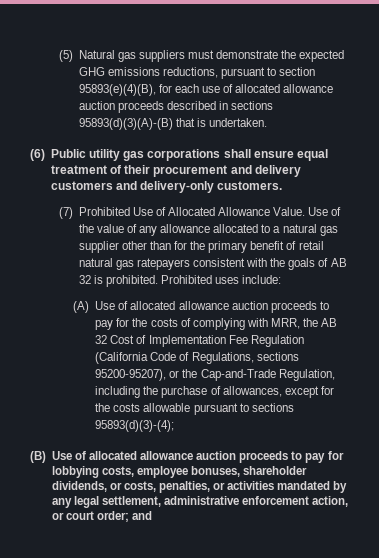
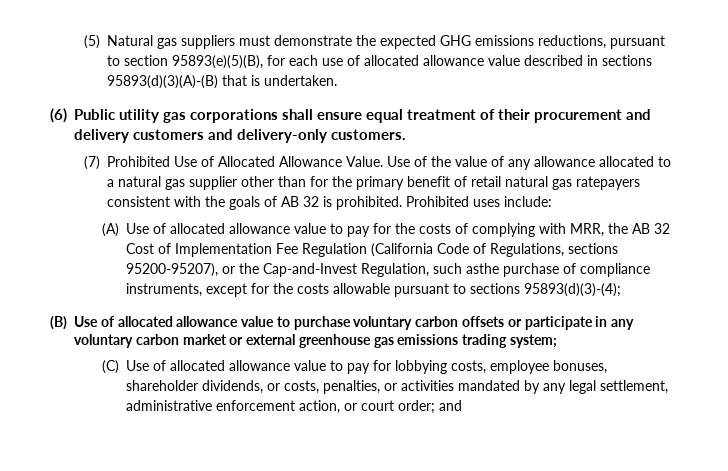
- (5) Natural gas suppliers must demonstrate the expected GHG emissions reductions, pursuant to section 95893(e)(4)(B), for each use of allocated allowance auction proceeds described in sections 95893(d)(3)(A)-(B) that is undertaken.
+ (5) Natural gas suppliers must demonstrate the expected GHG emissions reductions, pursuant to section 95893(e)(5)(B), for each use of allocated allowance value described in sections 95893(d)(3)(A)-(B) that is undertaken.
- (A) Use of allocated allowance auction proceeds to pay for the costs of complying with MRR, the AB 32 Cost of Implementation Fee Regulation (California Code of Regulations, sections 95200-95207), or the Cap-and-Trade Regulation, including the purchase of allowances, except for the costs allowable pursuant to sections 95893(d)(3)-(4);
+ (A) Use of allocated allowance value to pay for the costs of complying with MRR, the AB 32 Cost of Implementation Fee Regulation (California Code of Regulations, sections 95200-95207), or the Cap-and-Invest Regulation, such asthe purchase of compliance instruments, except for the costs allowable pursuant to sections 95893(d)(3)-(4);
- (B) Use of allocated allowance auction proceeds to pay for lobbying costs, employee bonuses, shareholder dividends, or costs, penalties, or activities mandated by any legal settlement, administrative enforcement action, or court order; and
+ (B) Use of allocated allowance value to purchase voluntary carbon offsets or participate in any voluntary carbon market or external greenhouse gas emissions trading system;
+ (C) Use of allocated allowance value to pay for lobbying costs, employee bonuses, shareholder dividends, or costs, penalties, or activities mandated by any legal settlement, administrative enforcement action, or court order; and

